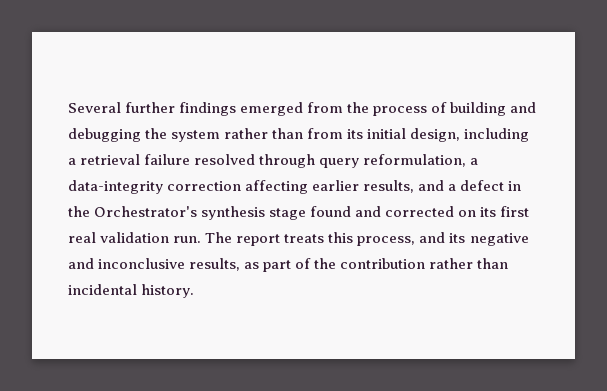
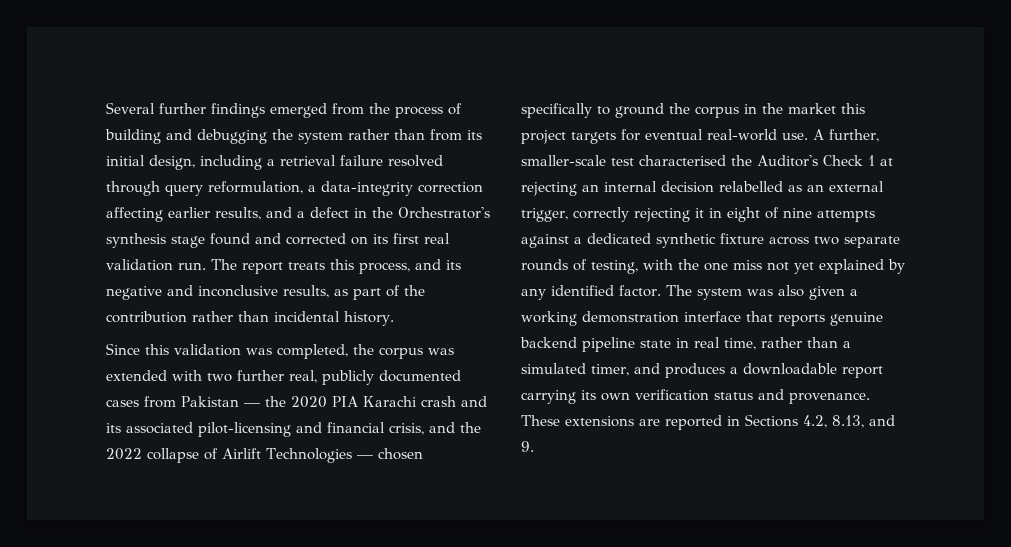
+ Since this validation was completed, the corpus was extended with two further real, publicly documented cases from Pakistan — the 2020 PIA Karachi crash and its associated pilot-licensing and financial crisis, and the 2022 collapse of Airlift Technologies — chosen specifically to ground the corpus in the market this project targets for eventual real-world use. A further, smaller-scale test characterised the Auditor's Check 1 at rejecting an internal decision relabelled as an external trigger, correctly rejecting it in eight of nine attempts against a dedicated synthetic fixture across two separate rounds of testing, with the one miss not yet explained by any identified factor. The system was also given a working demonstration interface that reports genuine backend pipeline state in real time, rather than a simulated timer, and produces a downloadable report carrying its own verification status and provenance. These extensions are reported in Sections 4.2, 8.13, and 9.

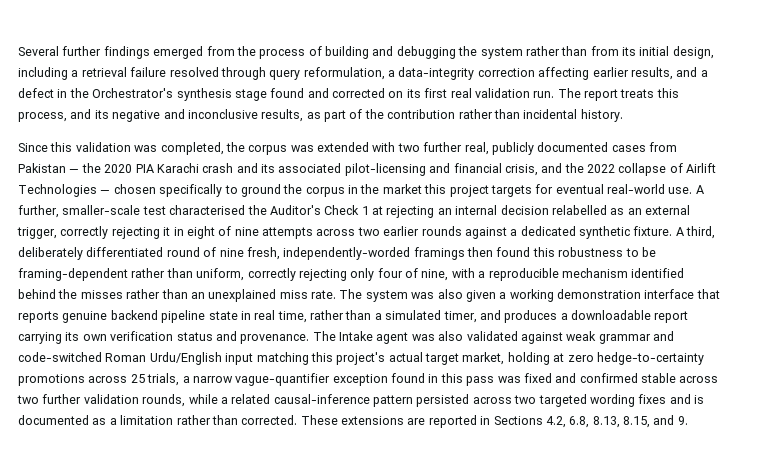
- A further, smaller-scale test characterised the Auditor's Check 1 at rejecting an internal decision relabelled as an external trigger, correctly rejecting it in eight of nine attempts against a dedicated synthetic fixture across two separate rounds of testing, with the one miss not yet explained by any identified factor.
+ A further, smaller-scale test characterised the Auditor's Check 1 at rejecting an internal decision relabelled as an external trigger, correctly rejecting it in eight of nine attempts across two earlier rounds against a dedicated synthetic fixture. A third, deliberately differentiated round of nine fresh, independently-worded framings then found this robustness to be framing-dependent rather than uniform, correctly rejecting only four of nine, with a reproducible mechanism identified behind the misses rather than an unexplained miss rate.
+ The Intake agent was also validated against weak grammar and code-switched Roman Urdu/English input matching this project's actual target market, holding at zero hedge-to-certainty promotions across 25 trials, a narrow vague-quantifier exception found in this pass was fixed and confirmed stable across two further validation rounds, while a related causal-inference pattern persisted across two targeted wording fixes and is documented as a limitation rather than corrected.
- These extensions are reported in Sections 4.2, 8.13, and 9.
+ These extensions are reported in Sections 4.2, 6.8, 8.13, 8.15, and 9.

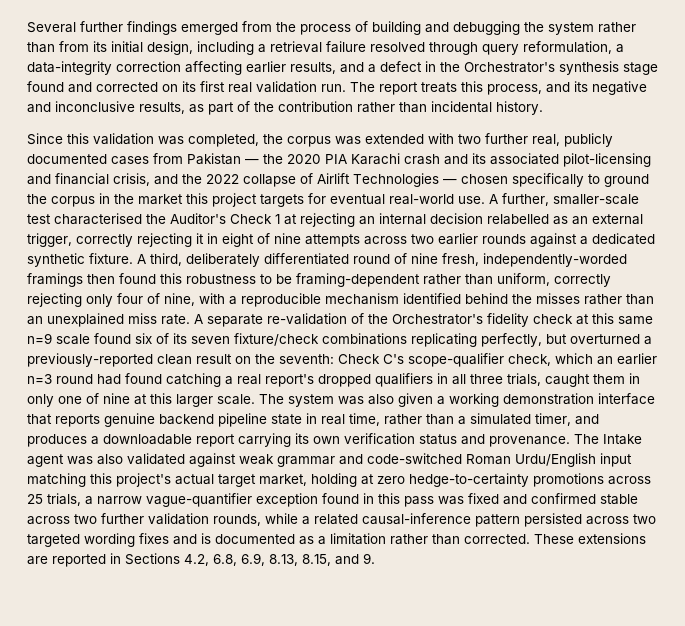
+ A separate re-validation of the Orchestrator's fidelity check at this same n=9 scale found six of its seven fixture/check combinations replicating perfectly, but overturned a previously-reported clean result on the seventh: Check C's scope-qualifier check, which an earlier n=3 round had found catching a real report's dropped qualifiers in all three trials, caught them in only one of nine at this larger scale.
- These extensions are reported in Sections 4.2, 6.8, 8.13, 8.15, and 9.
+ These extensions are reported in Sections 4.2, 6.8, 6.9, 8.13, 8.15, and 9.

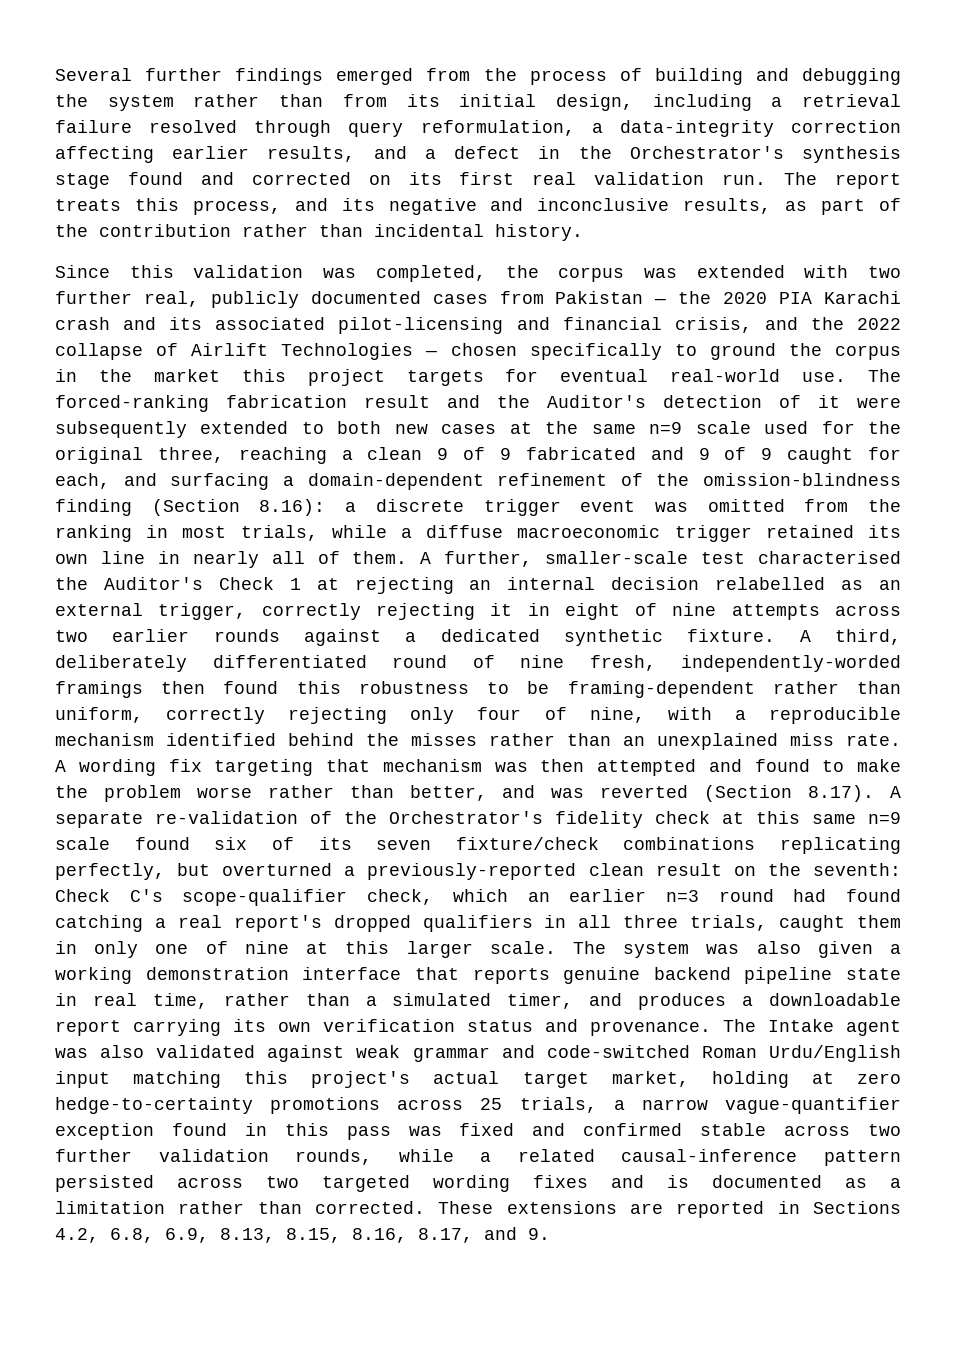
+ The forced-ranking fabrication result and the Auditor's detection of it were subsequently extended to both new cases at the same n=9 scale used for the original three, reaching a clean 9 of 9 fabricated and 9 of 9 caught for each, and surfacing a domain-dependent refinement of the omission-blindness finding (Section 8.16): a discrete trigger event was omitted from the ranking in most trials, while a diffuse macroeconomic trigger retained its own line in nearly all of them.
- A separate re-validation of the Orchestrator's fidelity check at this same n=9 scale found six of its seven fixture/check combinations replicating perfectly, but overturned a previously-reported clean result on the seventh:
+ A wording fix targeting that mechanism was then attempted and found to make the problem worse rather than better, and was reverted (Section 8.17). A separate re-validation of the Orchestrator's fidelity check at this same n=9 scale found six of its seven fixture/check combinations replicating perfectly, but overturned a previously-reported clean result on the seventh:
- These extensions are reported in Sections 4.2, 6.8, 6.9, 8.13, 8.15, and 9.
+ These extensions are reported in Sections 4.2, 6.8, 6.9, 8.13, 8.15, 8.16, 8.17, and 9.

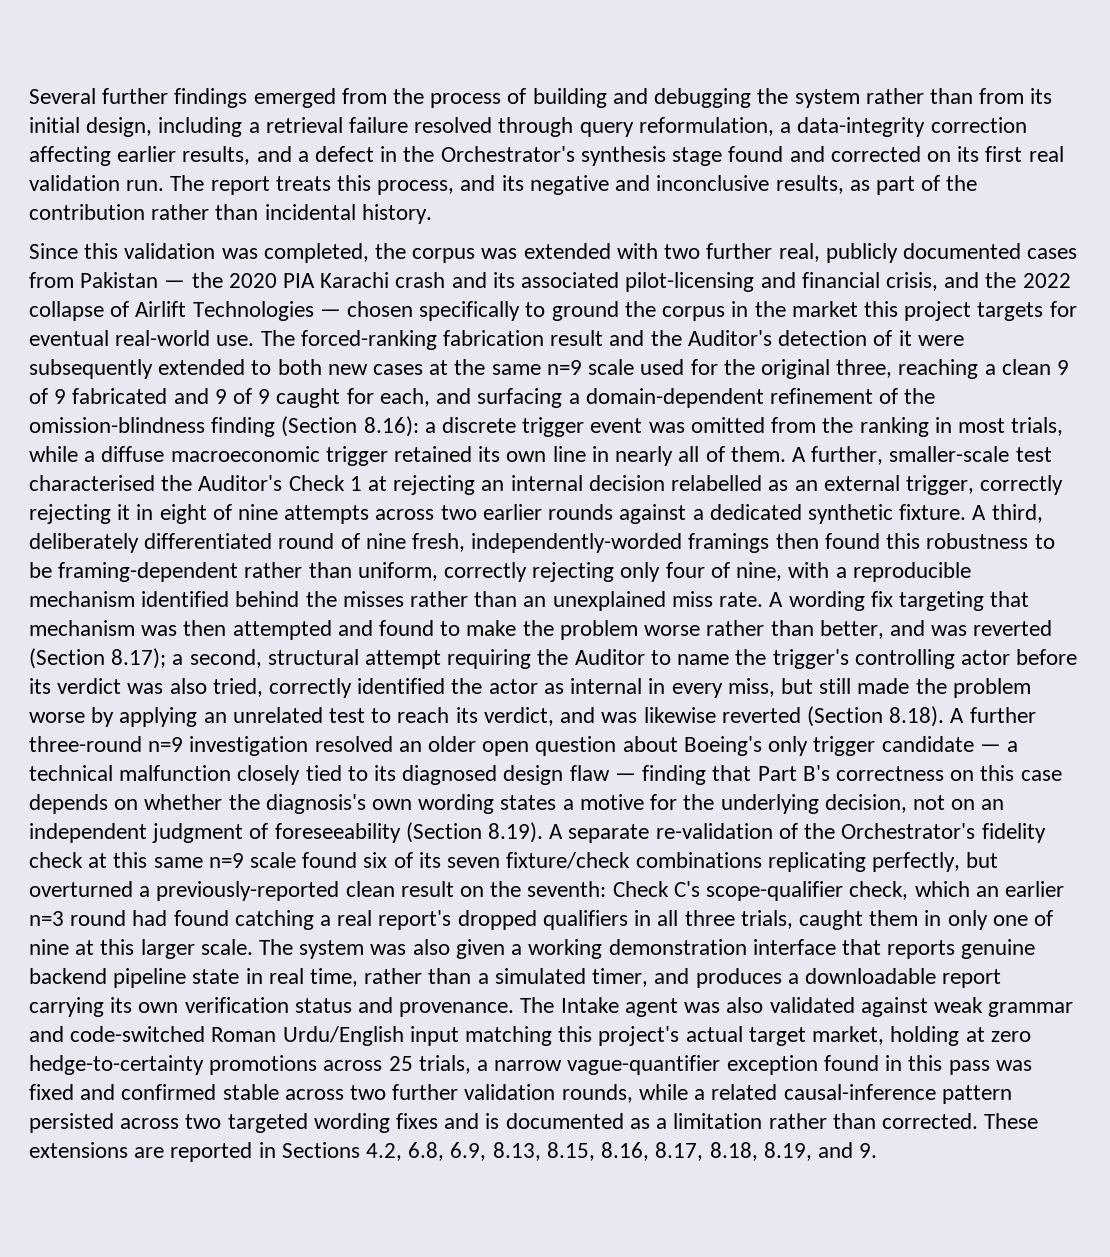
- A wording fix targeting that mechanism was then attempted and found to make the problem worse rather than better, and was reverted (Section 8.17). A separate re-validation of the Orchestrator's fidelity check at this same n=9 scale found six of its seven fixture/check combinations replicating perfectly, but overturned a previously-reported clean result on the seventh:
+ A wording fix targeting that mechanism was then attempted and found to make the problem worse rather than better, and was reverted (Section 8.17); a second, structural attempt requiring the Auditor to name the trigger's controlling actor before its verdict was also tried, correctly identified the actor as internal in every miss, but still made the problem worse by applying an unrelated test to reach its verdict, and was likewise reverted (Section 8.18). A further three-round n=9 investigation resolved an older open question about Boeing's only trigger candidate — a technical malfunction closely tied to its diagnosed design flaw — finding that Part B's correctness on this case depends on whether the diagnosis's own wording states a motive for the underlying decision, not on an independent judgment of foreseeability (Section 8.19). A separate re-validation of the Orchestrator's fidelity check at this same n=9 scale found six of its seven fixture/check combinations replicating perfectly, but overturned a previously-reported clean result on the seventh:
- These extensions are reported in Sections 4.2, 6.8, 6.9, 8.13, 8.15, 8.16, 8.17, and 9.
+ These extensions are reported in Sections 4.2, 6.8, 6.9, 8.13, 8.15, 8.16, 8.17, 8.18, 8.19, and 9.

